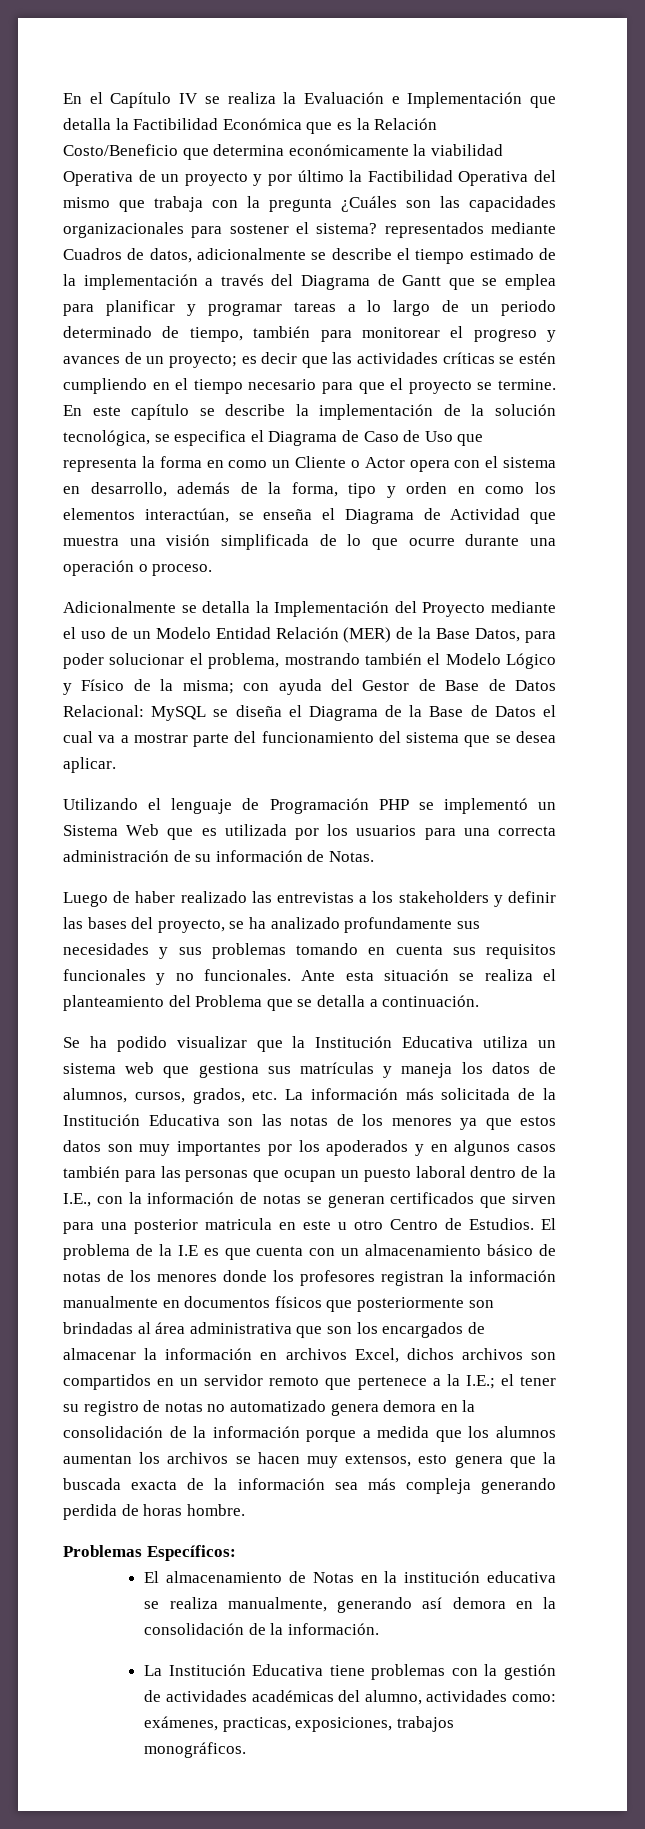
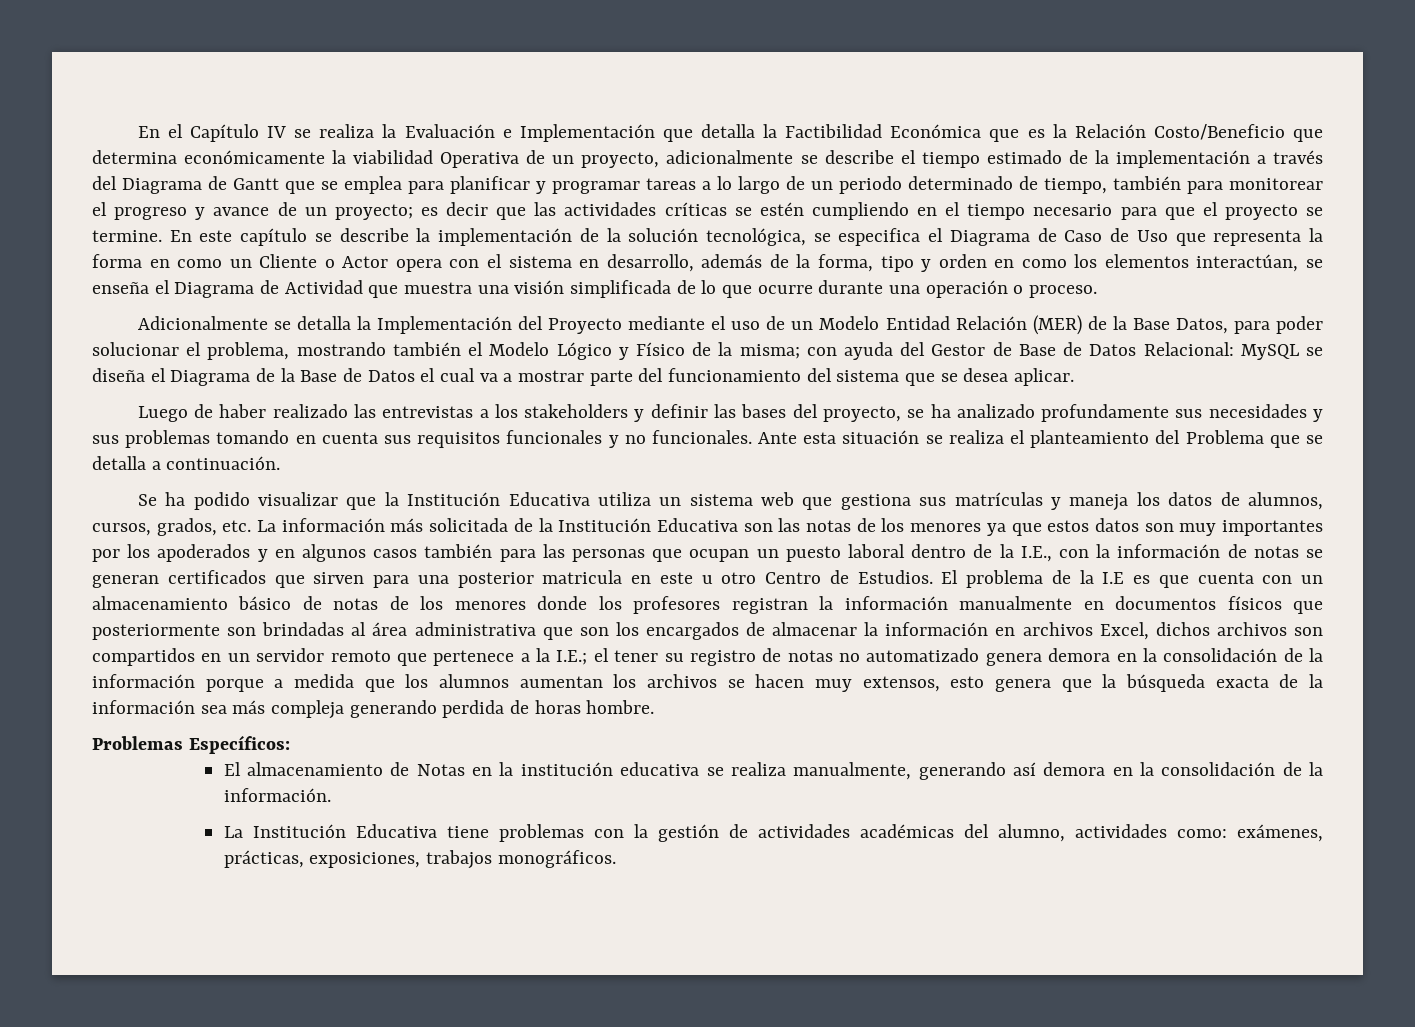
- En el Capítulo IV se realiza la Evaluación e Implementación que detalla la Factibilidad Económica que es la Relación Costo/Beneficio que determina económicamente la viabilidad Operativa de un proyecto y por último la Factibilidad Operativa del mismo que trabaja con la pregunta ¿Cuáles son las capacidades organizacionales para sostener el sistema? representados mediante Cuadros de datos, adicionalmente se describe el tiempo estimado de la implementación a través del Diagrama de Gantt que se emplea para planificar y programar tareas a lo largo de un periodo determinado de tiempo, también para monitorear el progreso y avances de un proyecto;
+ En el Capítulo IV se realiza la Evaluación e Implementación que detalla la Factibilidad Económica que es la Relación Costo/Beneficio que determina económicamente la viabilidad Operativa de un proyecto, adicionalmente se describe el tiempo estimado de la implementación a través del Diagrama de Gantt que se emplea para planificar y programar tareas a lo largo de un periodo determinado de tiempo, también para monitorear el progreso y avance de un proyecto;
- Utilizando el lenguaje de Programación PHP se implementó un Sistema Web que es utilizada por los usuarios para una correcta administración de su información de Notas.
- el tener su registro de notas no automatizado genera demora en la consolidación de la información porque a medida que los alumnos aumentan los archivos se hacen muy extensos, esto genera que la buscada exacta de la información sea más compleja generando perdida de horas hombre.
+ el tener su registro de notas no automatizado genera demora en la consolidación de la información porque a medida que los alumnos aumentan los archivos se hacen muy extensos, esto genera que la búsqueda exacta de la información sea más compleja generando perdida de horas hombre.
- La Institución Educativa tiene problemas con la gestión de actividades académicas del alumno, actividades como: exámenes, practicas, exposiciones, trabajos monográficos.
+ La Institución Educativa tiene problemas con la gestión de actividades académicas del alumno, actividades como: exámenes, prácticas, exposiciones, trabajos monográficos.

